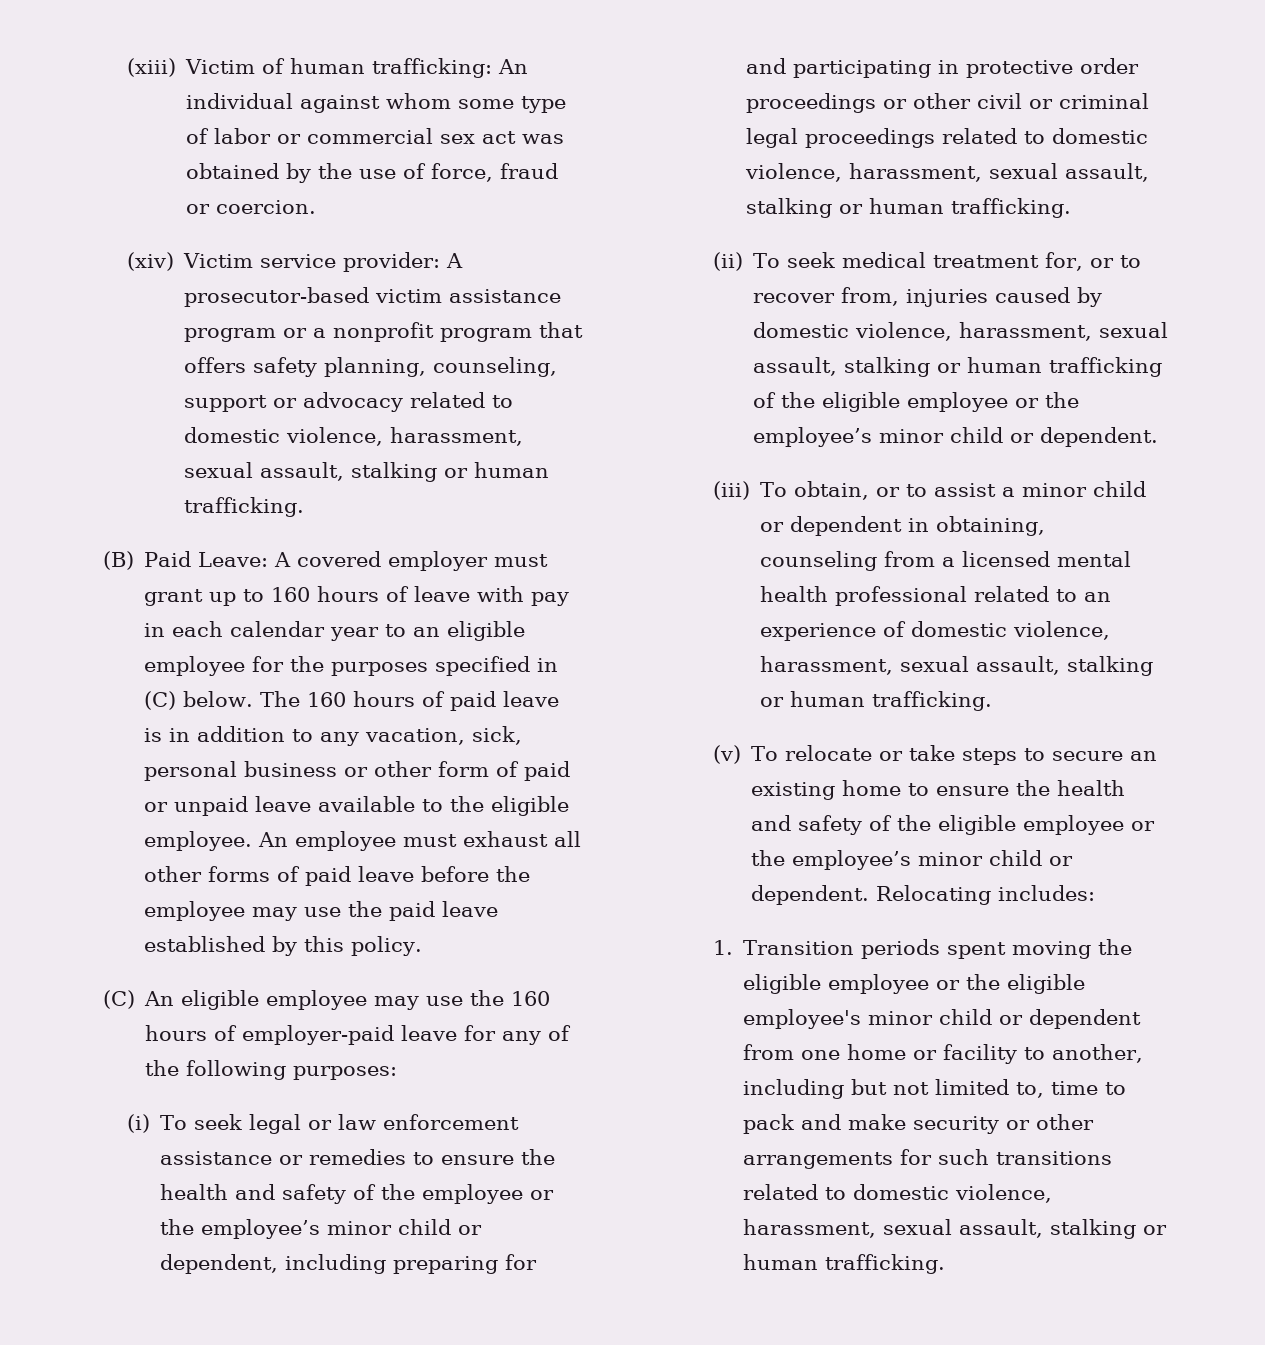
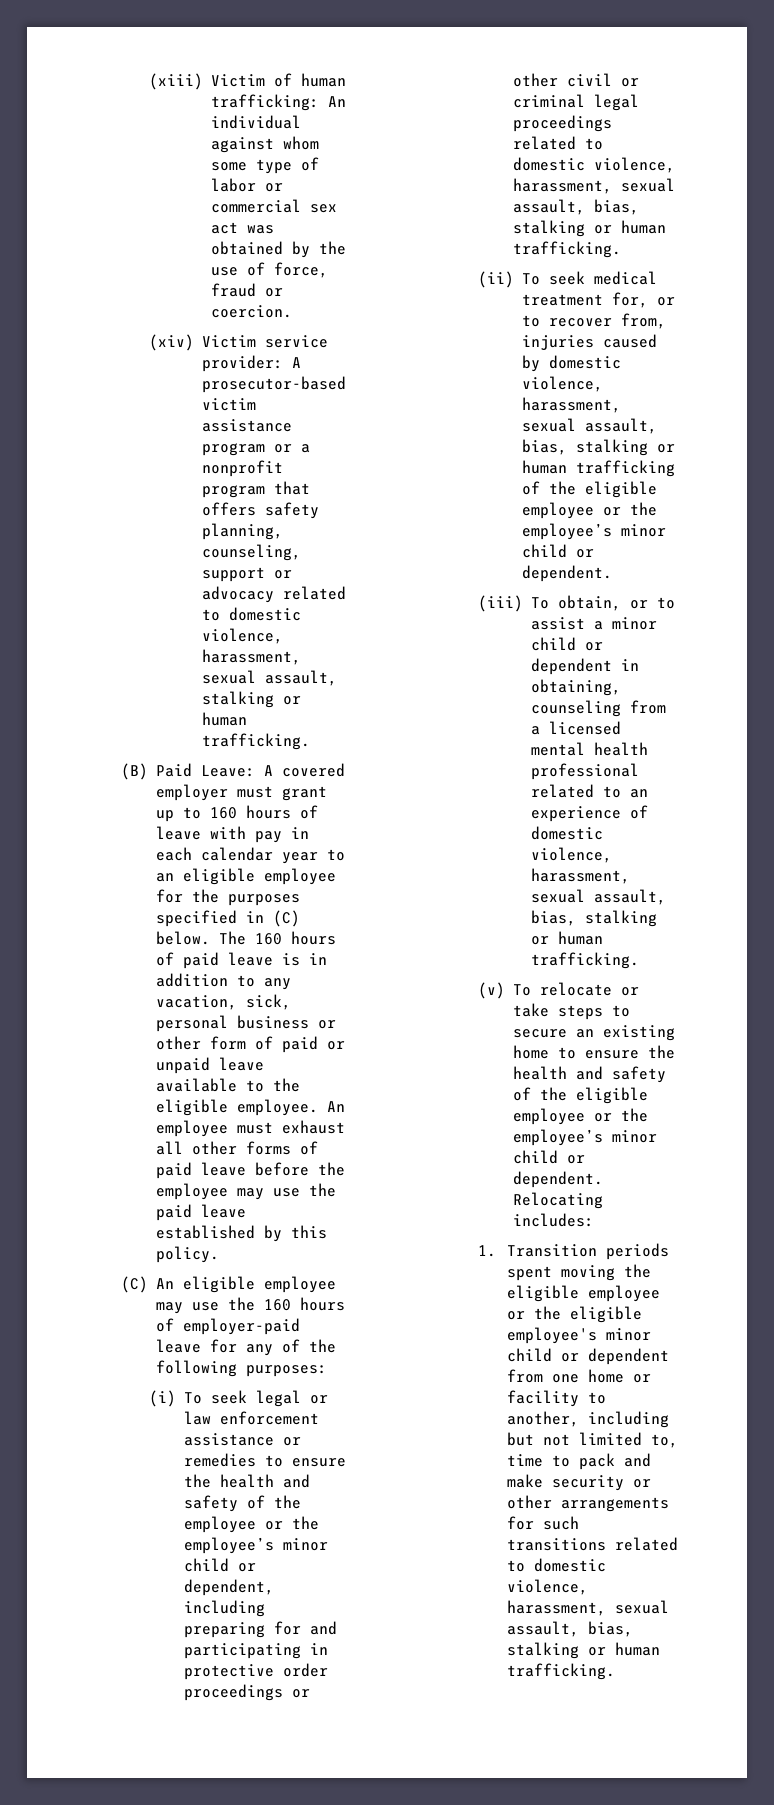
- (i) To seek legal or law enforcement assistance or remedies to ensure the health and safety of the employee or the employee’s minor child or dependent, including preparing for and participating in protective order proceedings or other civil or criminal legal proceedings related to domestic violence, harassment, sexual assault, stalking or human trafficking.
+ (i) To seek legal or law enforcement assistance or remedies to ensure the health and safety of the employee or the employee’s minor child or dependent, including preparing for and participating in protective order proceedings or other civil or criminal legal proceedings related to domestic violence, harassment, sexual assault, bias, stalking or human trafficking.
- (ii) To seek medical treatment for, or to recover from, injuries caused by domestic violence, harassment, sexual assault, stalking or human trafficking of the eligible employee or the employee’s minor child or dependent.
+ (ii) To seek medical treatment for, or to recover from, injuries caused by domestic violence, harassment, sexual assault, bias, stalking or human trafficking of the eligible employee or the employee’s minor child or dependent.
- (iii) To obtain, or to assist a minor child or dependent in obtaining, counseling from a licensed mental health professional related to an experience of domestic violence, harassment, sexual assault, stalking or human trafficking.
+ (iii) To obtain, or to assist a minor child or dependent in obtaining, counseling from a licensed mental health professional related to an experience of domestic violence, harassment, sexual assault, bias, stalking or human trafficking.
- 1. Transition periods spent moving the eligible employee or the eligible employee's minor child or dependent from one home or facility to another, including but not limited to, time to pack and make security or other arrangements for such transitions related to domestic violence, harassment, sexual assault, stalking or human trafficking.
+ 1. Transition periods spent moving the eligible employee or the eligible employee's minor child or dependent from one home or facility to another, including but not limited to, time to pack and make security or other arrangements for such transitions related to domestic violence, harassment, sexual assault, bias, stalking or human trafficking.

